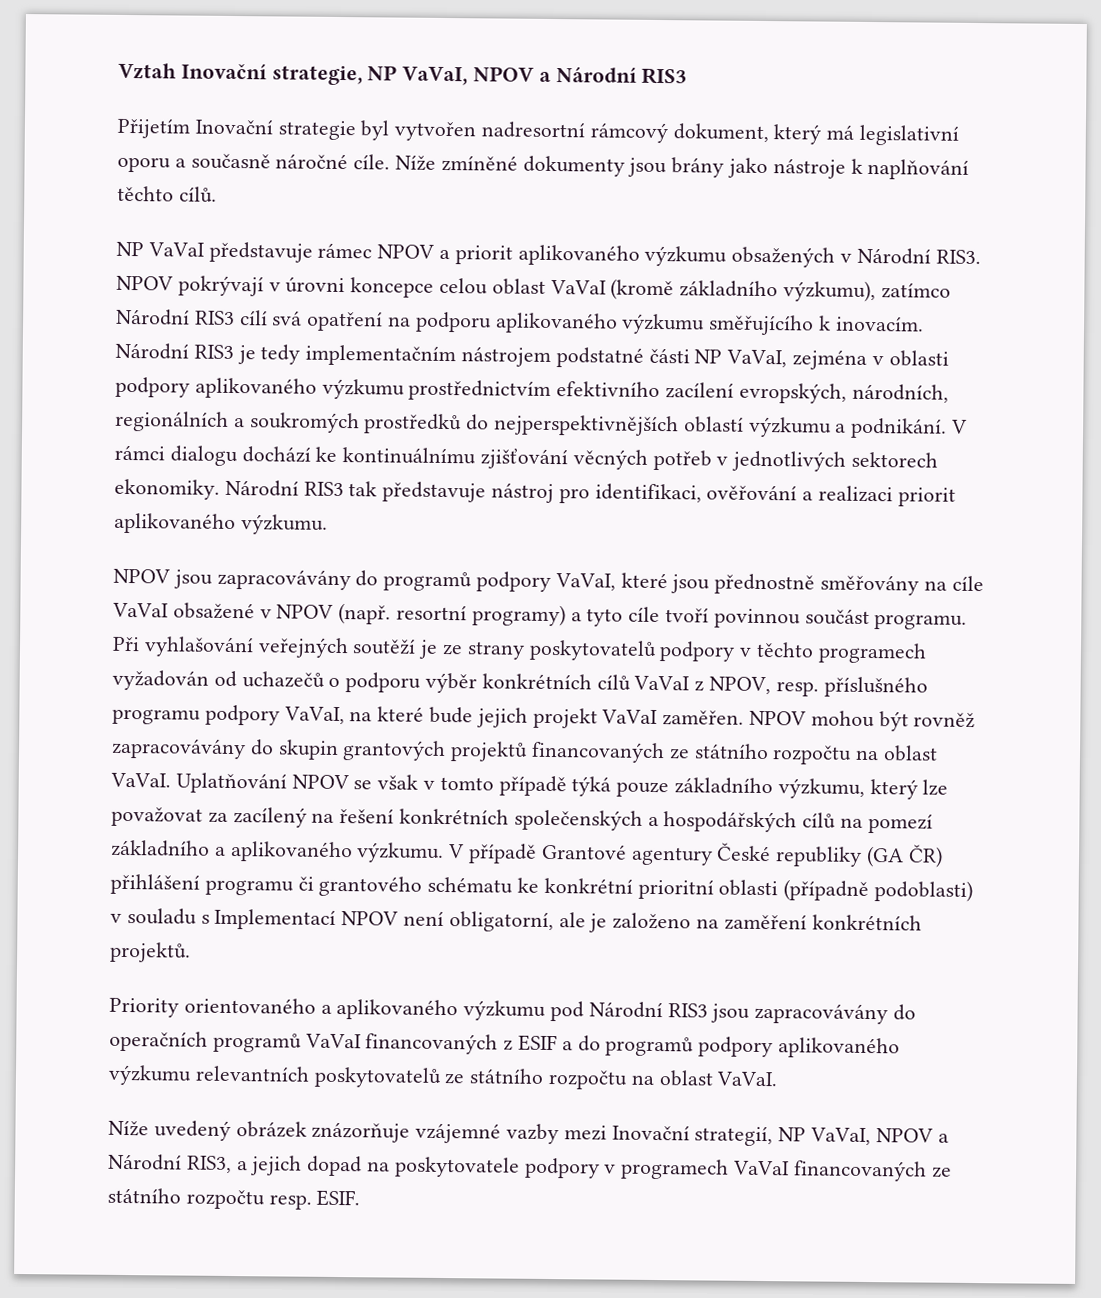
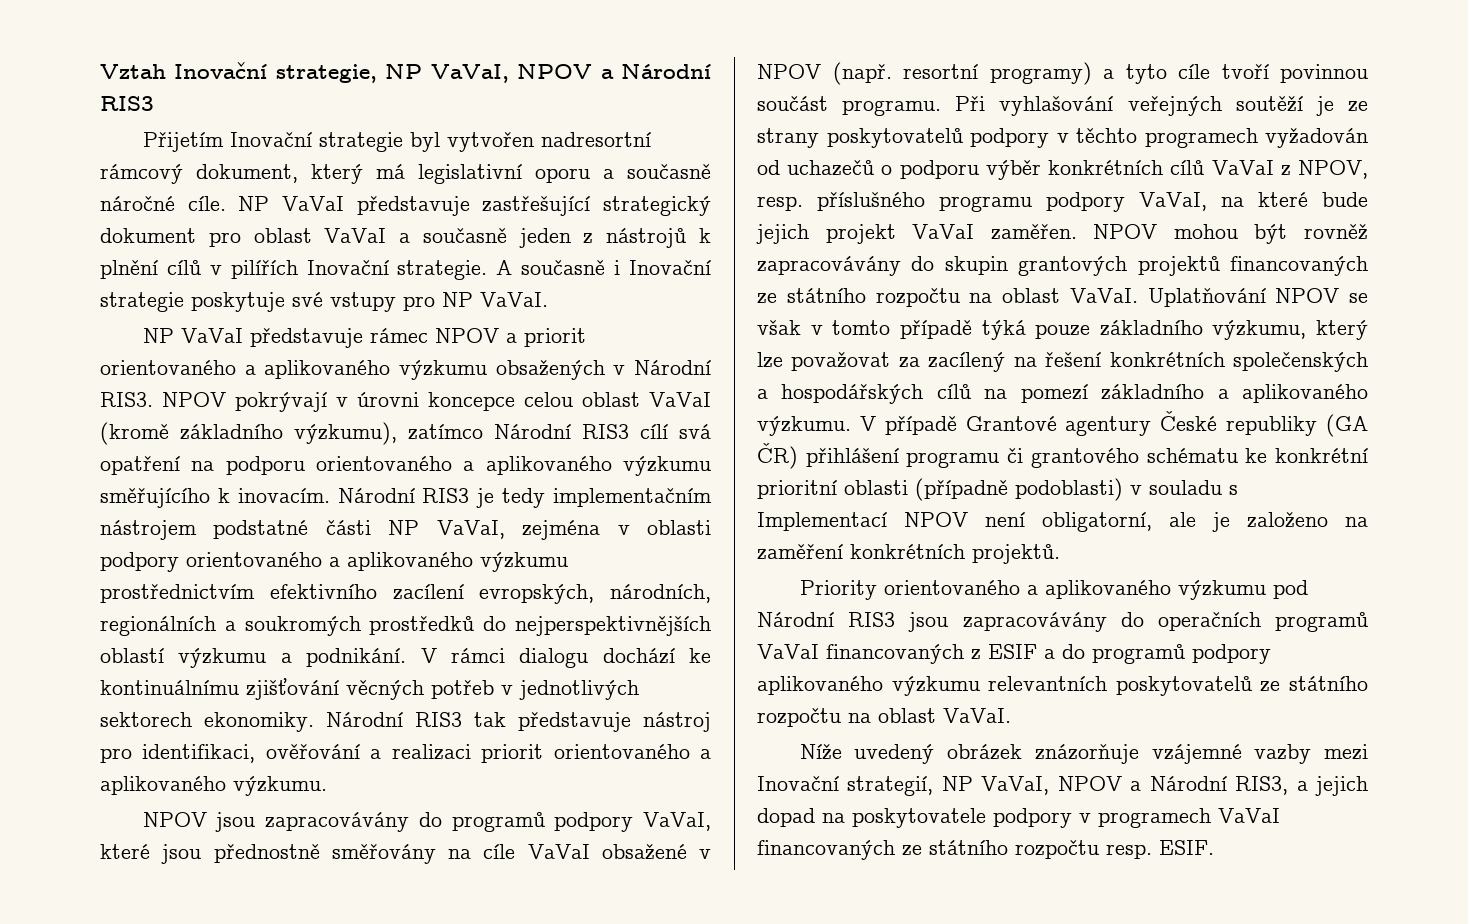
- Níže zmíněné dokumenty jsou brány jako nástroje k naplňování těchto cílů.
+ NP VaVaI představuje zastřešující strategický dokument pro oblast VaVaI a současně jeden z nástrojů k plnění cílů v pilířích Inovační strategie. A současně i Inovační strategie poskytuje své vstupy pro NP VaVaI.
- NP VaVaI představuje rámec NPOV a priorit aplikovaného výzkumu obsažených v Národní RIS3.
+ NP VaVaI představuje rámec NPOV a priorit orientovaného a aplikovaného výzkumu obsažených v Národní RIS3.
- NPOV pokrývají v úrovni koncepce celou oblast VaVaI (kromě základního výzkumu), zatímco Národní RIS3 cílí svá opatření na podporu aplikovaného výzkumu směřujícího k inovacím.
+ NPOV pokrývají v úrovni koncepce celou oblast VaVaI (kromě základního výzkumu), zatímco Národní RIS3 cílí svá opatření na podporu orientovaného a aplikovaného výzkumu směřujícího k inovacím.
- Národní RIS3 je tedy implementačním nástrojem podstatné části NP VaVaI, zejména v oblasti podpory aplikovaného výzkumu prostřednictvím efektivního zacílení evropských, národních, regionálních a soukromých prostředků do nejperspektivnějších oblastí výzkumu a podnikání.
+ Národní RIS3 je tedy implementačním nástrojem podstatné části NP VaVaI, zejména v oblasti podpory orientovaného a aplikovaného výzkumu prostřednictvím efektivního zacílení evropských, národních, regionálních a soukromých prostředků do nejperspektivnějších oblastí výzkumu a podnikání.
- Národní RIS3 tak představuje nástroj pro identifikaci, ověřování a realizaci priorit aplikovaného výzkumu.
+ Národní RIS3 tak představuje nástroj pro identifikaci, ověřování a realizaci priorit orientovaného a aplikovaného výzkumu.

